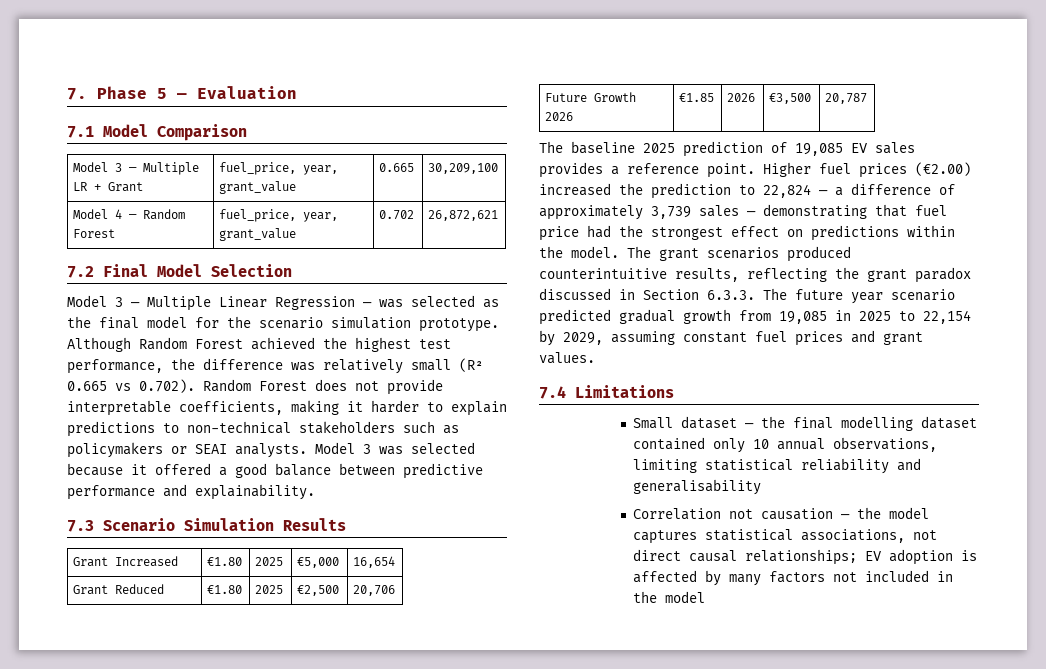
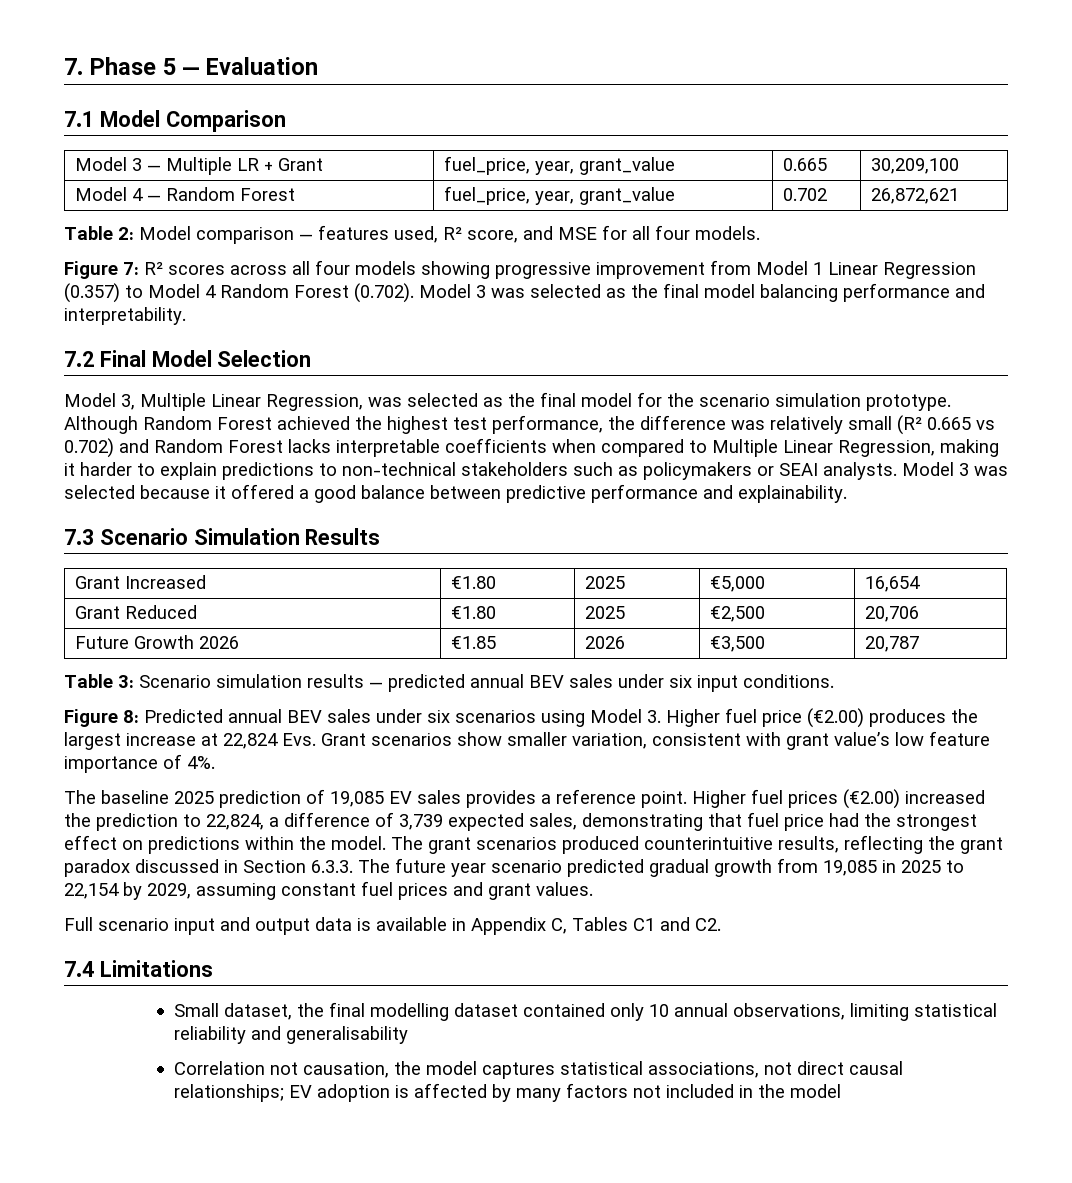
+ Table 2: Model comparison — features used, R² score, and MSE for all four models.
+ Figure 7: R² scores across all four models showing progressive improvement from Model 1 Linear Regression (0.357) to Model 4 Random Forest (0.702). Model 3 was selected as the final model balancing performance and interpretability.
- Model 3 — Multiple Linear Regression — was selected as the final model for the scenario simulation prototype.
+ Model 3, Multiple Linear Regression, was selected as the final model for the scenario simulation prototype.
- Although Random Forest achieved the highest test performance, the difference was relatively small (R² 0.665 vs 0.702). Random Forest does not provide interpretable coefficients, making it harder to explain predictions to non-technical stakeholders such as policymakers or SEAI analysts.
+ Although Random Forest achieved the highest test performance, the difference was relatively small (R² 0.665 vs 0.702) and Random Forest lacks interpretable coefficients when compared to Multiple Linear Regression, making it harder to explain predictions to non-technical stakeholders such as policymakers or SEAI analysts.
+ Table 3: Scenario simulation results — predicted annual BEV sales under six input conditions.
+ Figure 8: Predicted annual BEV sales under six scenarios using Model 3. Higher fuel price (€2.00) produces the largest increase at 22,824 Evs. Grant scenarios show smaller variation, consistent with grant value’s low feature importance of 4%.
- Higher fuel prices (€2.00) increased the prediction to 22,824 — a difference of approximately 3,739 sales — demonstrating that fuel price had the strongest effect on predictions within the model.
+ Higher fuel prices (€2.00) increased the prediction to 22,824, a difference of 3,739 expected sales, demonstrating that fuel price had the strongest effect on predictions within the model.
+ Full scenario input and output data is available in Appendix C, Tables C1 and C2.
- Small dataset — the final modelling dataset contained only 10 annual observations, limiting statistical reliability and generalisability
+ Small dataset, the final modelling dataset contained only 10 annual observations, limiting statistical reliability and generalisability
- Correlation not causation — the model captures statistical associations, not direct causal relationships; EV adoption is affected by many factors not included in the model
+ Correlation not causation, the model captures statistical associations, not direct causal relationships; EV adoption is affected by many factors not included in the model

